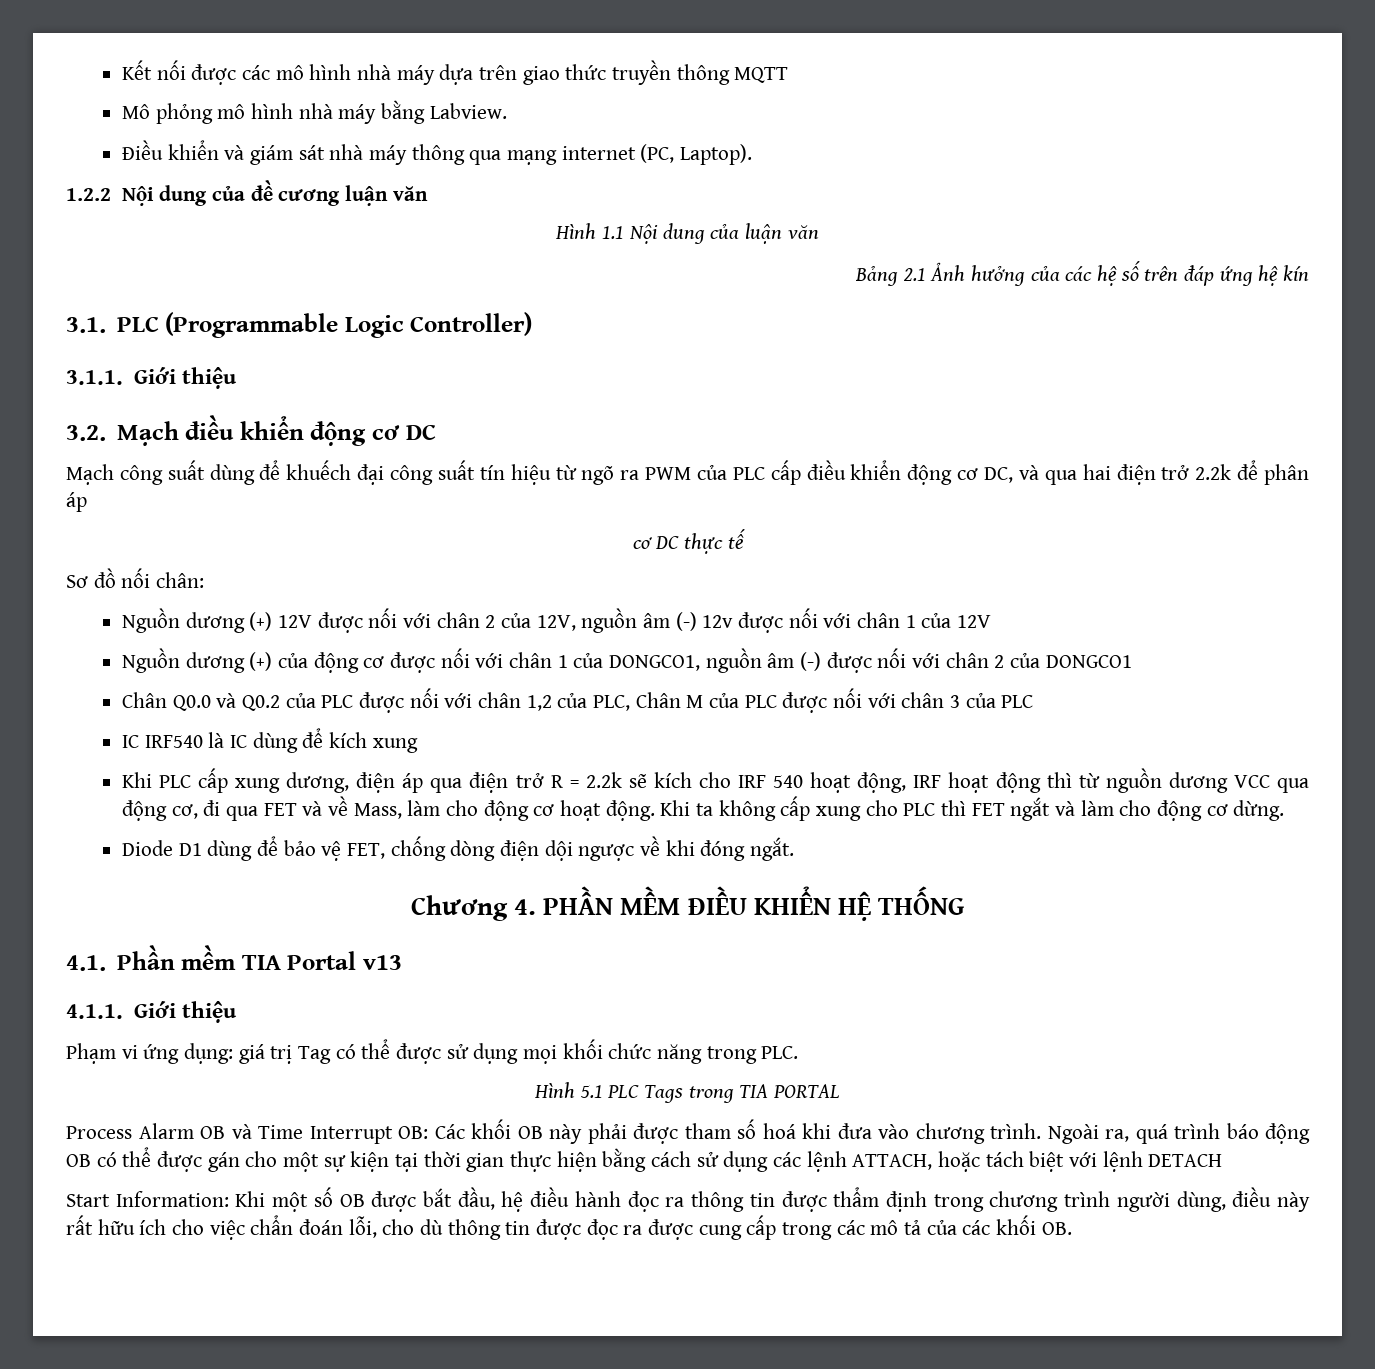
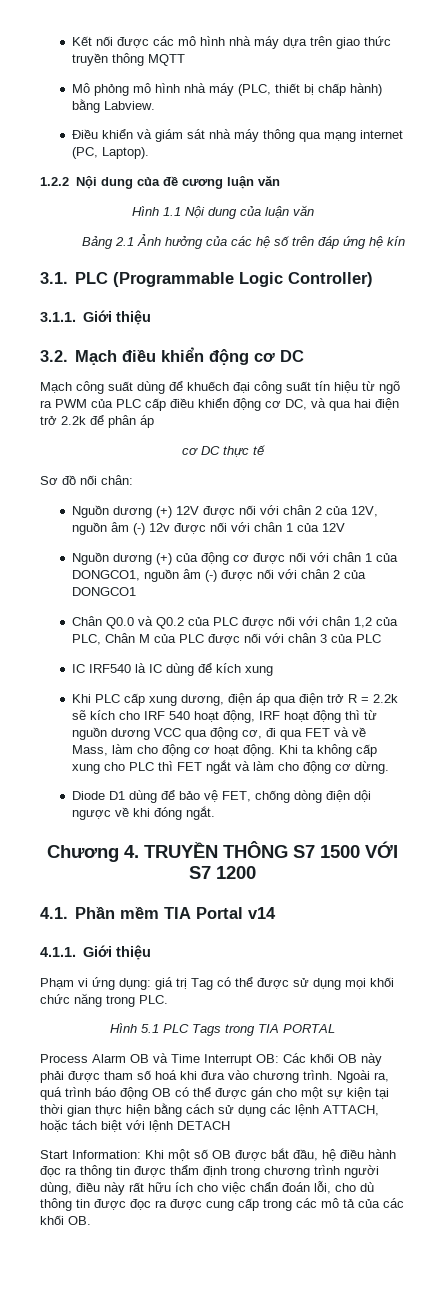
- Mô phỏng mô hình nhà máy bằng Labview.
+ Mô phỏng mô hình nhà máy (PLC, thiết bị chấp hành) bằng Labview.
- Chương 4. PHẦN MỀM ĐIỀU KHIỂN HỆ THỐNG
+ Chương 4. TRUYỀN THÔNG S7 1500 VỚI S7 1200
- 4.1. Phần mềm TIA Portal v13
+ 4.1. Phần mềm TIA Portal v14

